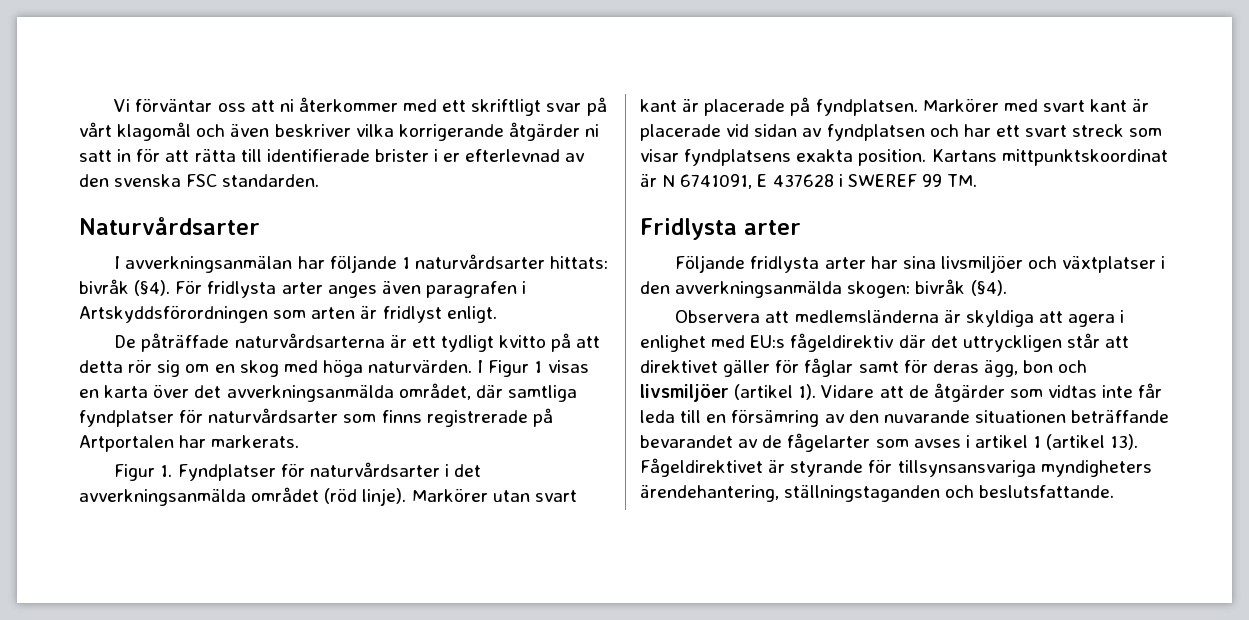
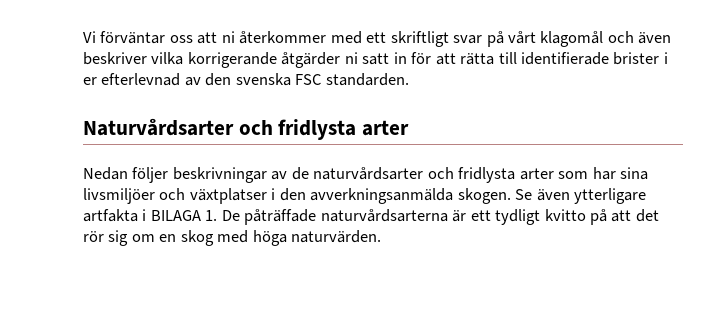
- Naturvårdsarter
- I avverkningsanmälan har följande 1 naturvårdsarter hittats: bivråk (§4). För fridlysta arter anges även paragrafen i Artskyddsförordningen som arten är fridlyst enligt.
- De påträffade naturvårdsarterna är ett tydligt kvitto på att detta rör sig om en skog med höga naturvärden. I Figur 1 visas en karta över det avverkningsanmälda området, där samtliga fyndplatser för naturvårdsarter som finns registrerade på Artportalen har markerats.
- Figur 1. Fyndplatser för naturvårdsarter i det avverkningsanmälda området (röd linje). Markörer utan svart kant är placerade på fyndplatsen. Markörer med svart kant är placerade vid sidan av fyndplatsen och har ett svart streck som visar fyndplatsens exakta position. Kartans mittpunktskoordinat är N 6741091, E 437628 i SWEREF 99 TM.
- Fridlysta arter
- Följande fridlysta arter har sina livsmiljöer och växtplatser i den avverkningsanmälda skogen: bivråk (§4).
- Observera att medlemsländerna är skyldiga att agera i enlighet med EU:s fågeldirektiv där det uttryckligen står att direktivet gäller för fåglar samt för deras ägg, bon och livsmiljöer (artikel 1). Vidare att de åtgärder som vidtas inte får leda till en försämring av den nuvarande situationen beträffande bevarandet av de fågelarter som avses i artikel 1 (artikel 13). Fågeldirektivet är styrande för tillsynsansvariga myndigheters ärendehantering, ställningstaganden och beslutsfattande.
+ Naturvårdsarter och fridlysta arter
+ Nedan följer beskrivningar av de naturvårdsarter och fridlysta arter som har sina livsmiljöer och växtplatser i den avverkningsanmälda skogen. Se även ytterligare artfakta i BILAGA 1. De påträffade naturvårdsarterna är ett tydligt kvitto på att det rör sig om en skog med höga naturvärden.

